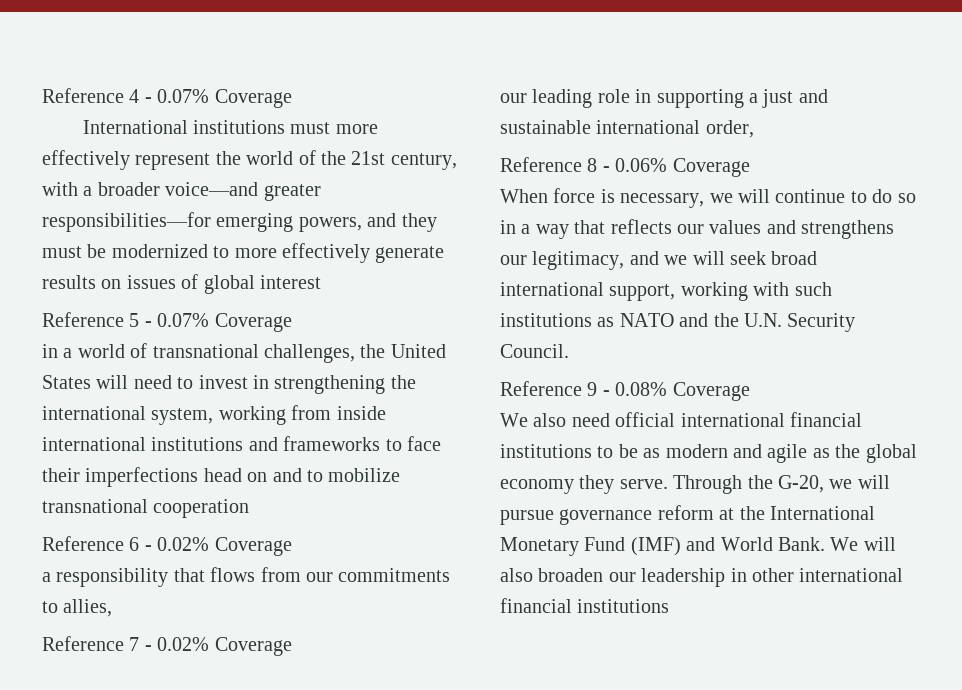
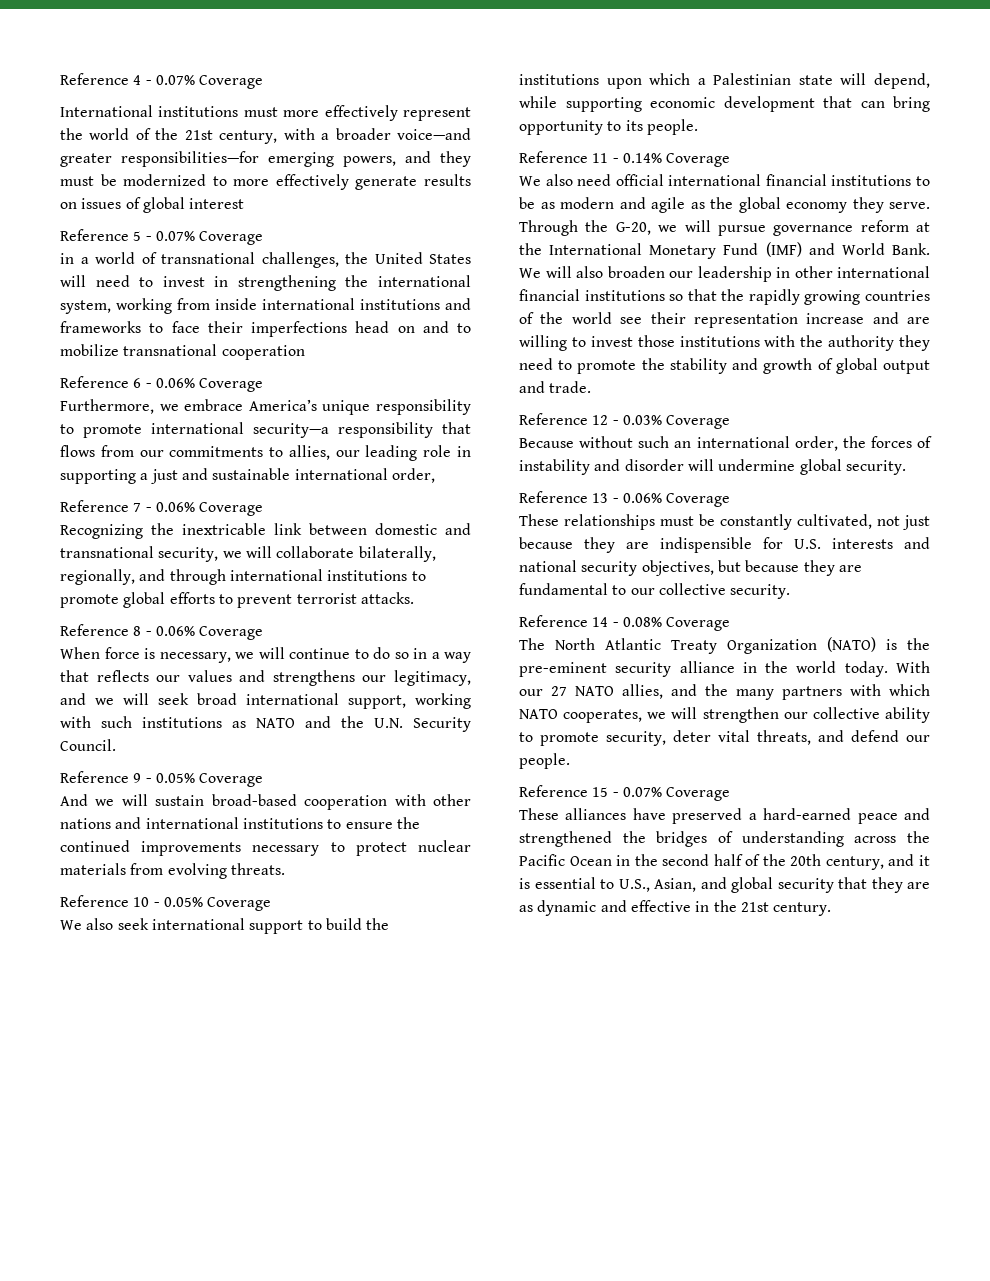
- Reference 6 - 0.02% Coverage
- a responsibility that flows from our commitments to allies,
- Reference 7 - 0.02% Coverage
- our leading role in supporting a just and sustainable international order,
+ Reference 6 - 0.06% Coverage
+ Furthermore, we embrace America’s unique responsibility to promote international security—a responsibility that flows from our commitments to allies, our leading role in supporting a just and sustainable international order,
+ Reference 7 - 0.06% Coverage
+ Recognizing the inextricable link between domestic and transnational security, we will collaborate bilaterally, regionally, and through international institutions to promote global efforts to prevent terrorist attacks.
- Reference 9 - 0.08% Coverage
+ Reference 9 - 0.05% Coverage
+ And we will sustain broad-based cooperation with other nations and international institutions to ensure the continued improvements necessary to protect nuclear materials from evolving threats.
+ Reference 10 - 0.05% Coverage
+ We also seek international support to build the institutions upon which a Palestinian state will depend, while supporting economic development that can bring opportunity to its people.
+ Reference 11 - 0.14% Coverage
- We will also broaden our leadership in other international financial institutions
+ We will also broaden our leadership in other international financial institutions so that the rapidly growing countries of the world see their representation increase and are willing to invest those institutions with the authority they need to promote the stability and growth of global output and trade.
+ Reference 12 - 0.03% Coverage
+ Because without such an international order, the forces of instability and disorder will undermine global security.
+ Reference 13 - 0.06% Coverage
+ These relationships must be constantly cultivated, not just because they are indispensible for U.S. interests and national security objectives, but because they are fundamental to our collective security.
+ Reference 14 - 0.08% Coverage
+ The North Atlantic Treaty Organization (NATO) is the pre-eminent security alliance in the world today. With our 27 NATO allies, and the many partners with which NATO cooperates, we will strengthen our collective ability to promote security, deter vital threats, and defend our people.
+ Reference 15 - 0.07% Coverage
+ These alliances have preserved a hard-earned peace and strengthened the bridges of understanding across the Pacific Ocean in the second half of the 20th century, and it is essential to U.S., Asian, and global security that they are as dynamic and effective in the 21st century.

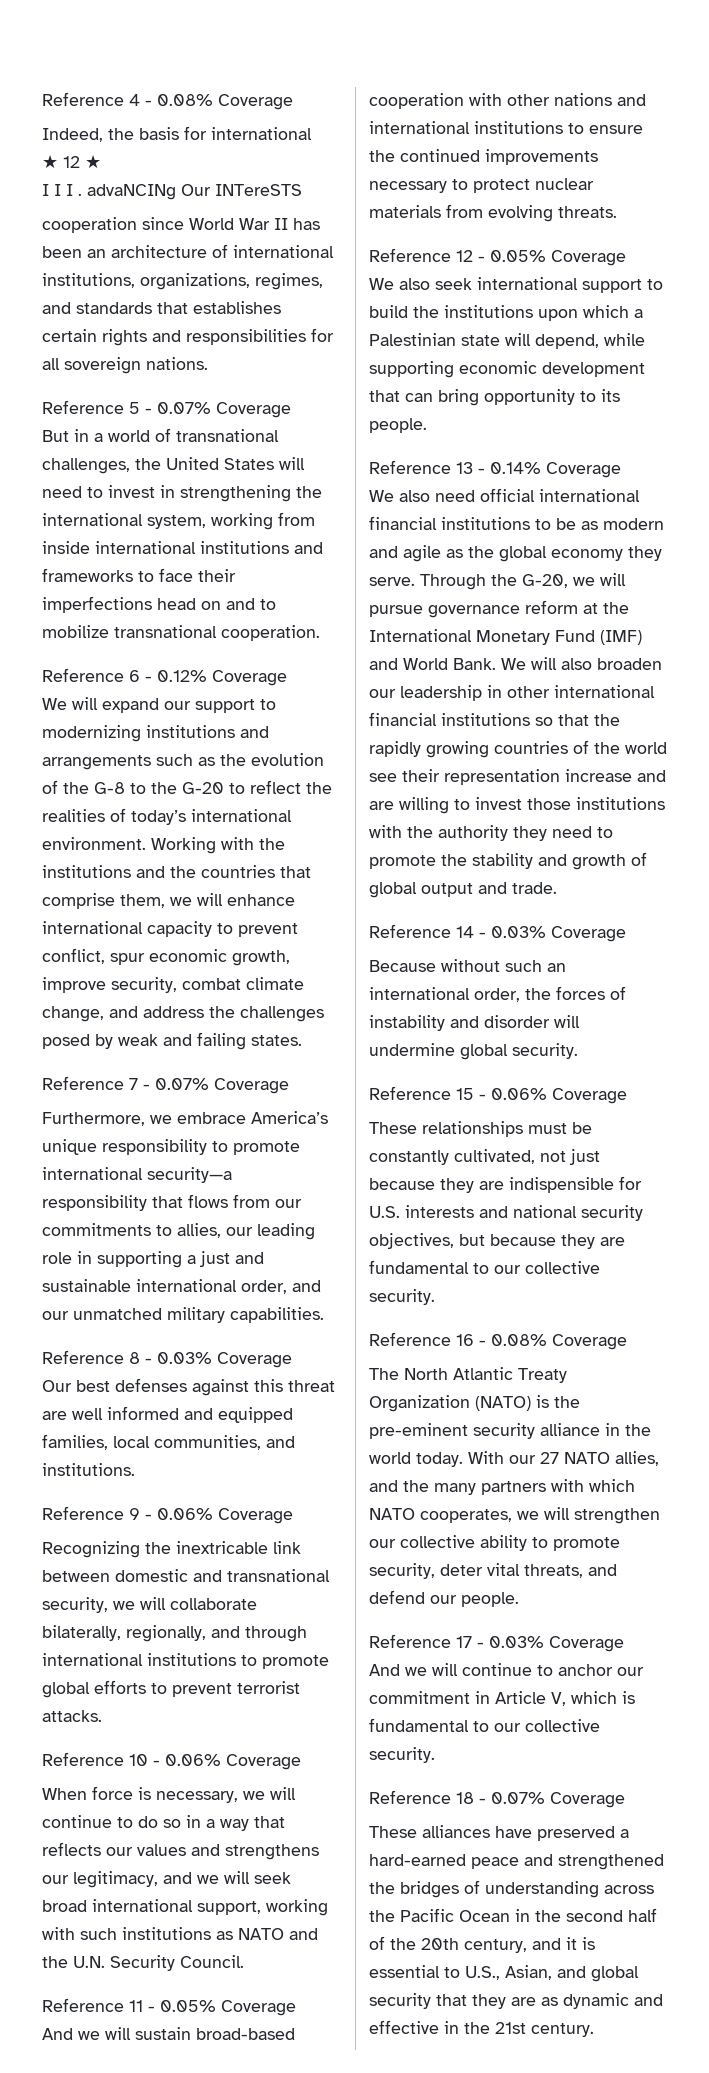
- Reference 4 - 0.07% Coverage
- International institutions must more effectively represent the world of the 21st century, with a broader voice—and greater responsibilities—for emerging powers, and they must be modernized to more effectively generate results on issues of global interest
+ Reference 4 - 0.08% Coverage
+ Indeed, the basis for international
+ ★ 12 ★
+ I I I . advaNCINg Our INTereSTS
+ cooperation since World War II has been an architecture of international institutions, organizations, regimes, and standards that establishes certain rights and responsibilities for all sovereign nations.
- in a world of transnational challenges, the United States will need to invest in strengthening the international system, working from inside international institutions and frameworks to face their imperfections head on and to mobilize transnational cooperation
+ But in a world of transnational challenges, the United States will need to invest in strengthening the international system, working from inside international institutions and frameworks to face their imperfections head on and to mobilize transnational cooperation.
- Reference 6 - 0.06% Coverage
+ Reference 6 - 0.12% Coverage
+ We will expand our support to modernizing institutions and arrangements such as the evolution of the G-8 to the G-20 to reflect the realities of today’s international environment. Working with the institutions and the countries that comprise them, we will enhance international capacity to prevent conflict, spur economic growth, improve security, combat climate change, and address the challenges posed by weak and failing states.
+ Reference 7 - 0.07% Coverage
- Furthermore, we embrace America’s unique responsibility to promote international security—a responsibility that flows from our commitments to allies, our leading role in supporting a just and sustainable international order,
- Reference 7 - 0.06% Coverage
+ Furthermore, we embrace America’s unique responsibility to promote international security—a responsibility that flows from our commitments to allies, our leading role in supporting a just and sustainable international order, and our unmatched military capabilities.
+ Reference 8 - 0.03% Coverage
+ Our best defenses against this threat are well informed and equipped families, local communities, and institutions.
+ Reference 9 - 0.06% Coverage
- Reference 8 - 0.06% Coverage
+ Reference 10 - 0.06% Coverage
- Reference 9 - 0.05% Coverage
+ Reference 11 - 0.05% Coverage
- Reference 10 - 0.05% Coverage
+ Reference 12 - 0.05% Coverage
- Reference 11 - 0.14% Coverage
+ Reference 13 - 0.14% Coverage
- Reference 12 - 0.03% Coverage
+ Reference 14 - 0.03% Coverage
- Reference 13 - 0.06% Coverage
+ Reference 15 - 0.06% Coverage
- Reference 14 - 0.08% Coverage
+ Reference 16 - 0.08% Coverage
- Reference 15 - 0.07% Coverage
+ Reference 17 - 0.03% Coverage
+ And we will continue to anchor our commitment in Article V, which is fundamental to our collective security.
+ Reference 18 - 0.07% Coverage

